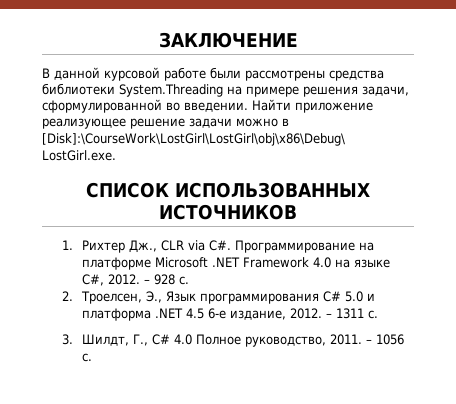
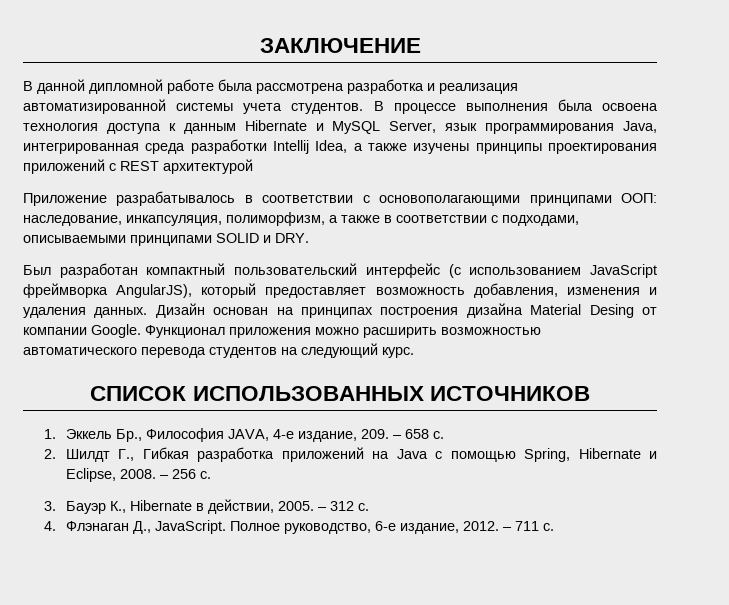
- В данной курсовой работе были рассмотрены средства библиотеки System.Threading на примере решения задачи, сформулированной во введении. Найти приложение реализующее решение задачи можно в [Disk]:\CourseWork\LostGirl\LostGirl\obj\x86\Debug\ LostGirl.exe.
+ В данной дипломной работе была рассмотрена разработка и реализация автоматизированной системы учета студентов. В процессе выполнения была освоена технология доступа к данным Hibernate и MySQL Server, язык программирования Java, интегрированная среда разработки Intellij Idea, а также изучены принципы проектирования приложений с REST архитектурой
+ Приложение разрабатывалось в соответствии с основополагающими принципами ООП: наследование, инкапсуляция, полиморфизм, а также в соответствии с подходами, описываемыми принципами SOLID и DRY.
+ Был разработан компактный пользовательский интерфейс (с использованием JavaScript фреймворка AngularJS), который предоставляет возможность добавления, изменения и удаления данных. Дизайн основан на принципах построения дизайна Material Desing от компании Google. Функционал приложения можно расширить возможностью автоматического перевода студентов на следующий курс.
  СПИСОК ИСПОЛЬЗОВАННЫХ ИСТОЧНИКОВ
- 1. Рихтер Дж., CLR via C#. Программирование на платформе Microsoft .NET Framework 4.0 на языке C#, 2012. – 928 с.
- 2. Троелсен, Э., Язык программирования C# 5.0 и платформа .NET 4.5 6-е издание, 2012.
+ 1. Эккель Бр., Философия JAVA, 4-e издание, 209. – 658 с.
+ 2. Шилдт Г., Гибкая разработка приложений на Java с помощью Spring, Hibernate и Eclipse, 2008. – 256 с.
+ 3. Бауэр К., Hibernate в действии, 2005. – 312 с.
+ 4. Флэнаган Д., JavaScript. Полное руководство, 6-е издание, 2012.
- – 1311 с.
- 3. Шилдт, Г., C# 4.0 Полное руководство, 2011. – 1056 с.
+ – 711 с.

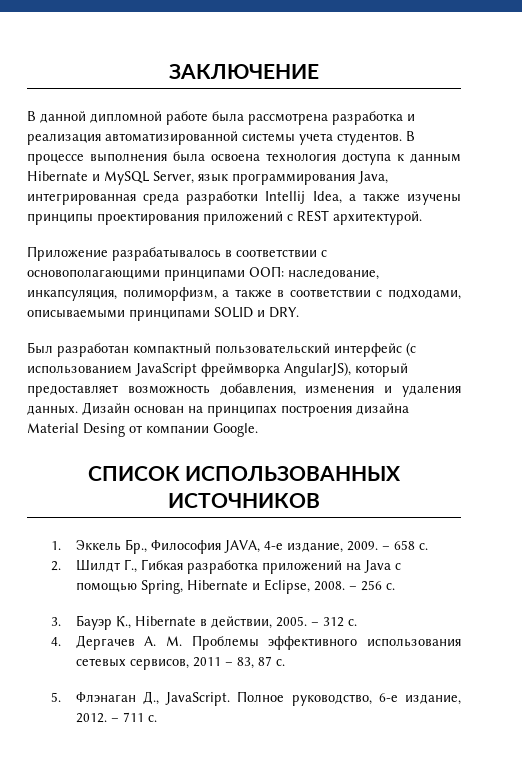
- В процессе выполнения была освоена технология доступа к данным Hibernate и MySQL Server, язык программирования Java, интегрированная среда разработки Intellij Idea, а также изучены принципы проектирования приложений с REST архитектурой
+ В процессе выполнения была освоена технология доступа к данным Hibernate и MySQL Server, язык программирования Java, интегрированная среда разработки Intellij Idea, а также изучены принципы проектирования приложений с REST архитектурой.
- Функционал приложения можно расширить возможностью автоматического перевода студентов на следующий курс.
- 1. Эккель Бр., Философия JAVA, 4-e издание, 209. – 658 с.
+ 1. Эккель Бр., Философия JAVA, 4-e издание, 2009. – 658 с.
- 4. Флэнаган Д., JavaScript.
+ 4. Дергачев А. М. Проблемы эффективного использования сетевых сервисов, 2011 – 83, 87 с.
+ 5. Флэнаган Д., JavaScript.

